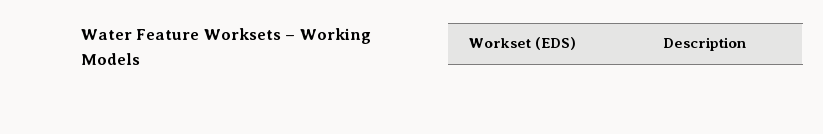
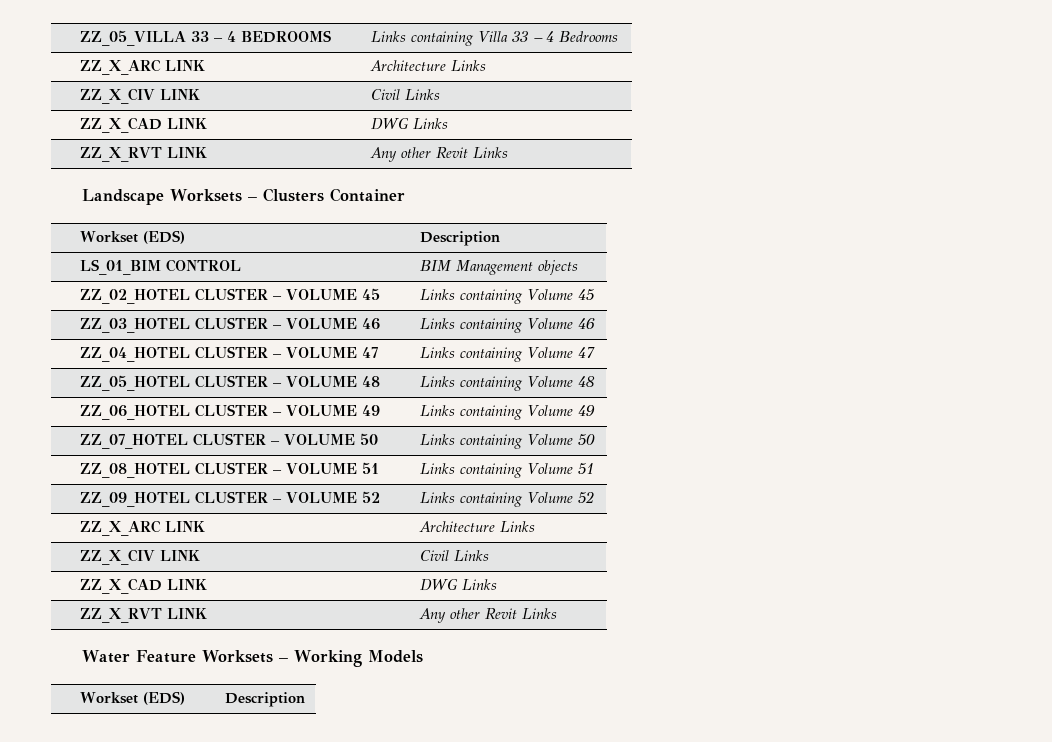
+ ZZ_05_VILLA 33 – 4 BEDROOMS | Links containing Villa 33 – 4 Bedrooms
+ ZZ_X_ARC LINK | Architecture Links
+ ZZ_X_CIV LINK | Civil Links
+ ZZ_X_CAD LINK | DWG Links
+ ZZ_X_RVT LINK | Any other Revit Links
+ Landscape Worksets – Clusters Container
+ Workset (EDS) | Description
+ LS_01_BIM CONTROL | BIM Management objects
+ ZZ_02_HOTEL CLUSTER – VOLUME 45 | Links containing Volume 45
+ ZZ_03_HOTEL CLUSTER – VOLUME 46 | Links containing Volume 46
+ ZZ_04_HOTEL CLUSTER – VOLUME 47 | Links containing Volume 47
+ ZZ_05_HOTEL CLUSTER – VOLUME 48 | Links containing Volume 48
+ ZZ_06_HOTEL CLUSTER – VOLUME 49 | Links containing Volume 49
+ ZZ_07_HOTEL CLUSTER – VOLUME 50 | Links containing Volume 50
+ ZZ_08_HOTEL CLUSTER – VOLUME 51 | Links containing Volume 51
+ ZZ_09_HOTEL CLUSTER – VOLUME 52 | Links containing Volume 52
+ ZZ_X_ARC LINK | Architecture Links
+ ZZ_X_CIV LINK | Civil Links
+ ZZ_X_CAD LINK | DWG Links
+ ZZ_X_RVT LINK | Any other Revit Links

